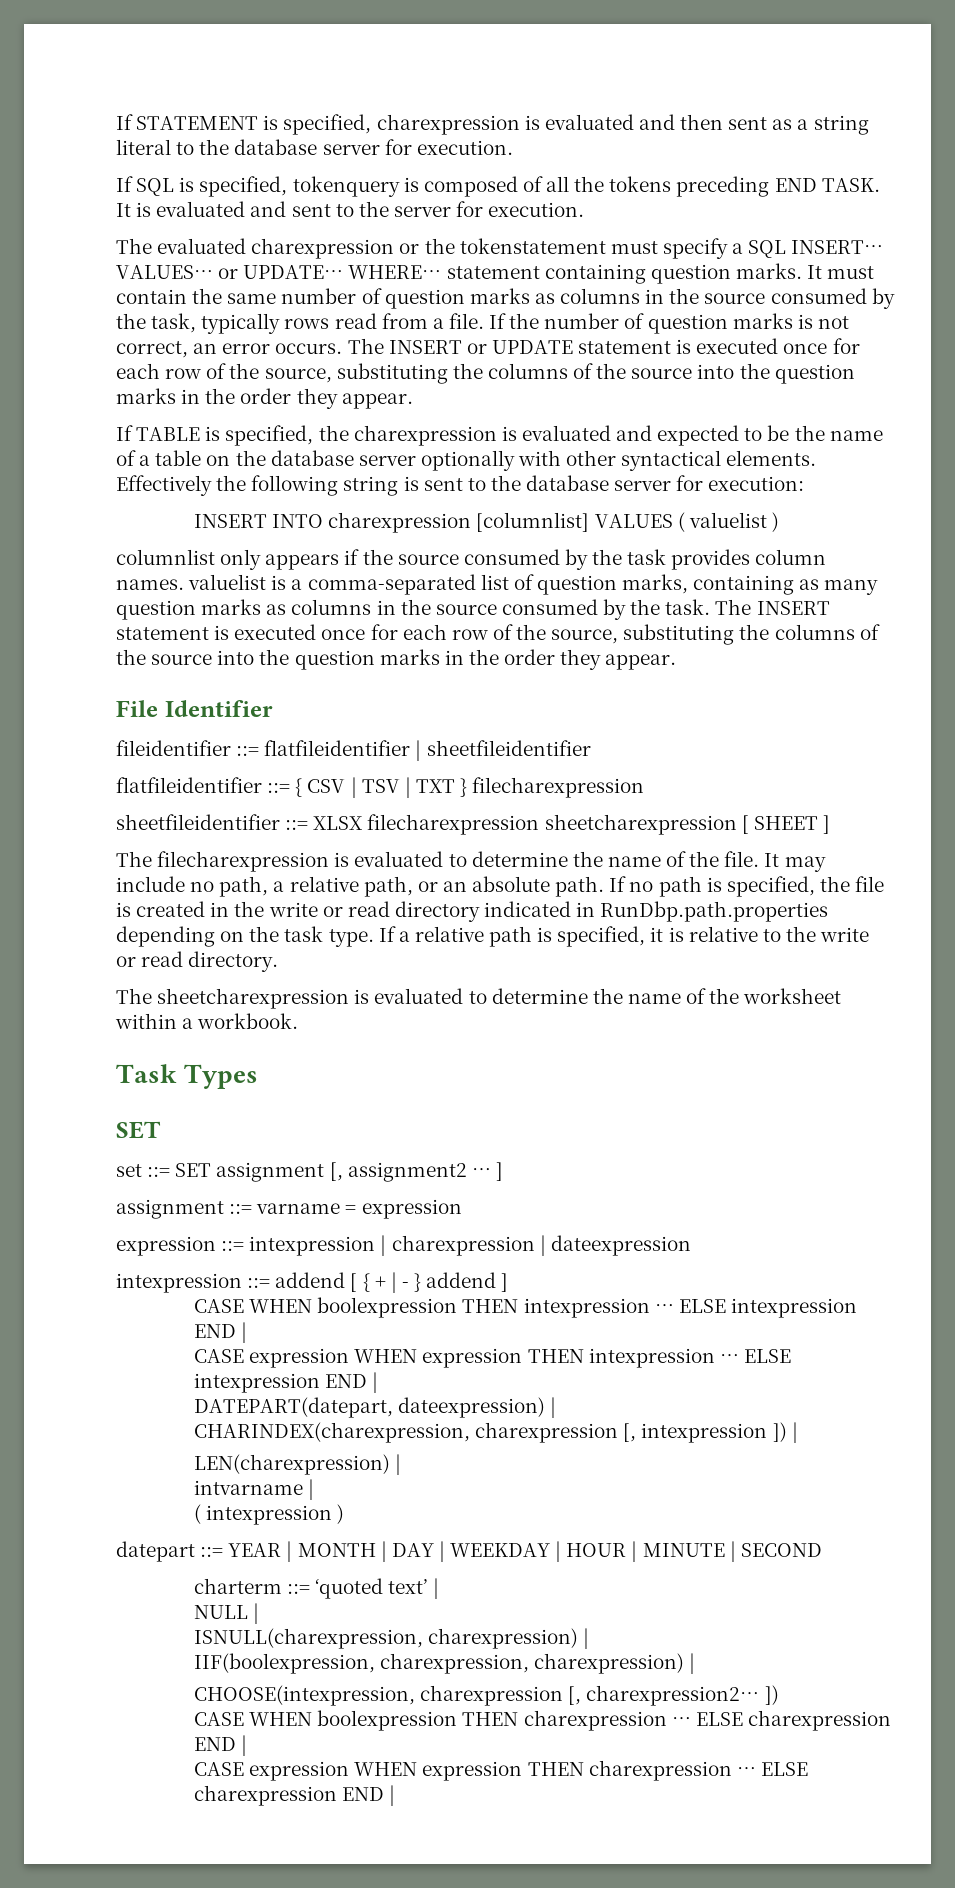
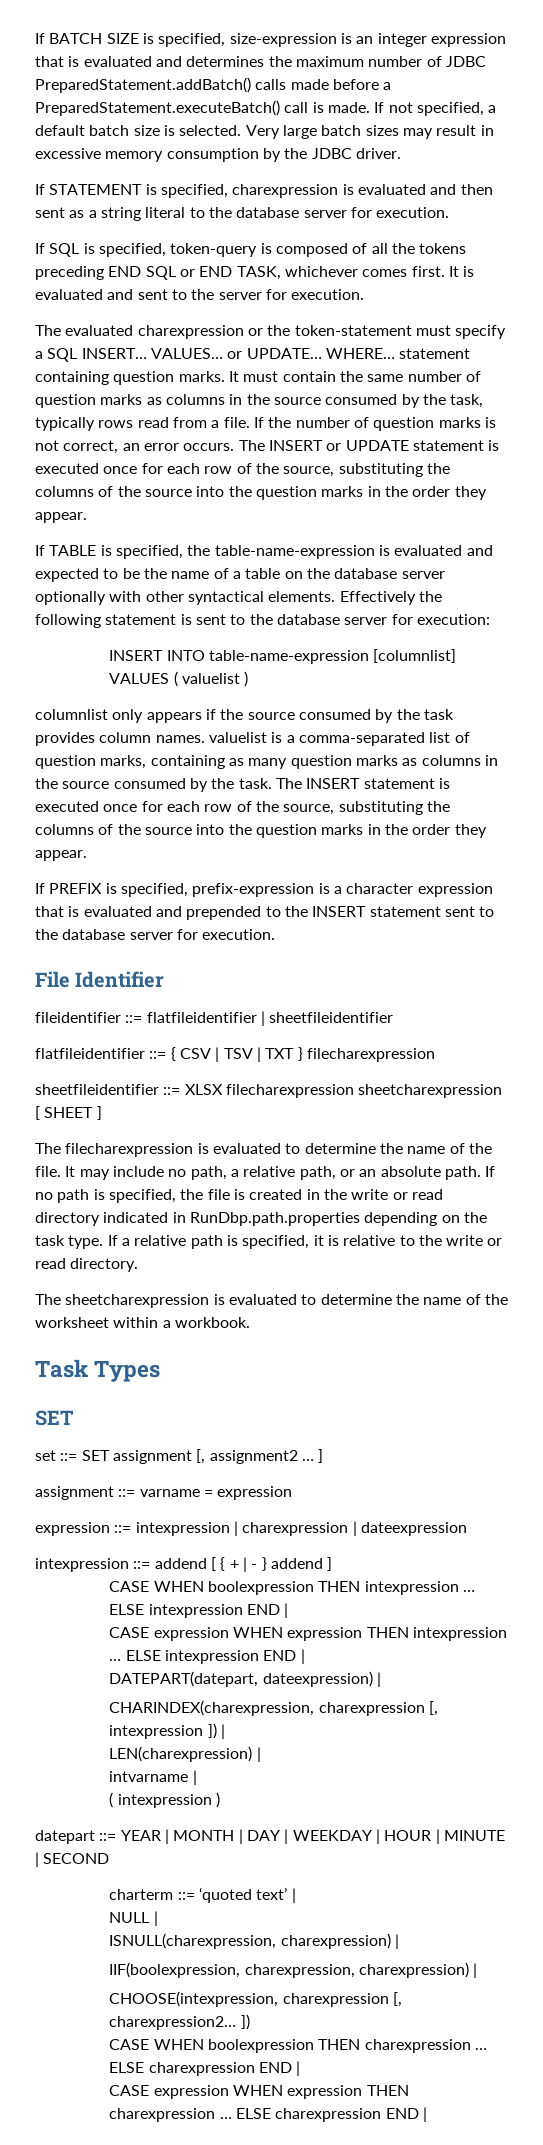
+ If BATCH SIZE is specified, size-expression is an integer expression that is evaluated and determines the maximum number of JDBC PreparedStatement.addBatch() calls made before a PreparedStatement.executeBatch() call is made. If not specified, a default batch size is selected. Very large batch sizes may result in excessive memory consumption by the JDBC driver.
- If SQL is specified, tokenquery is composed of all the tokens preceding END TASK.
+ If SQL is specified, token-query is composed of all the tokens preceding END SQL or END TASK, whichever comes first.
- The evaluated charexpression or the tokenstatement must specify a SQL INSERT…
+ The evaluated charexpression or the token-statement must specify a SQL INSERT…
- If TABLE is specified, the charexpression is evaluated and expected to be the name of a table on the database server optionally with other syntactical elements.
+ If TABLE is specified, the table-name-expression is evaluated and expected to be the name of a table on the database server optionally with other syntactical elements.
- Effectively the following string is sent to the database server for execution:
+ Effectively the following statement is sent to the database server for execution:
- INSERT INTO charexpression [columnlist] VALUES ( valuelist )
+ INSERT INTO table-name-expression [columnlist] VALUES ( valuelist )
+ If PREFIX is specified, prefix-expression is a character expression that is evaluated and prepended to the INSERT statement sent to the database server for execution.

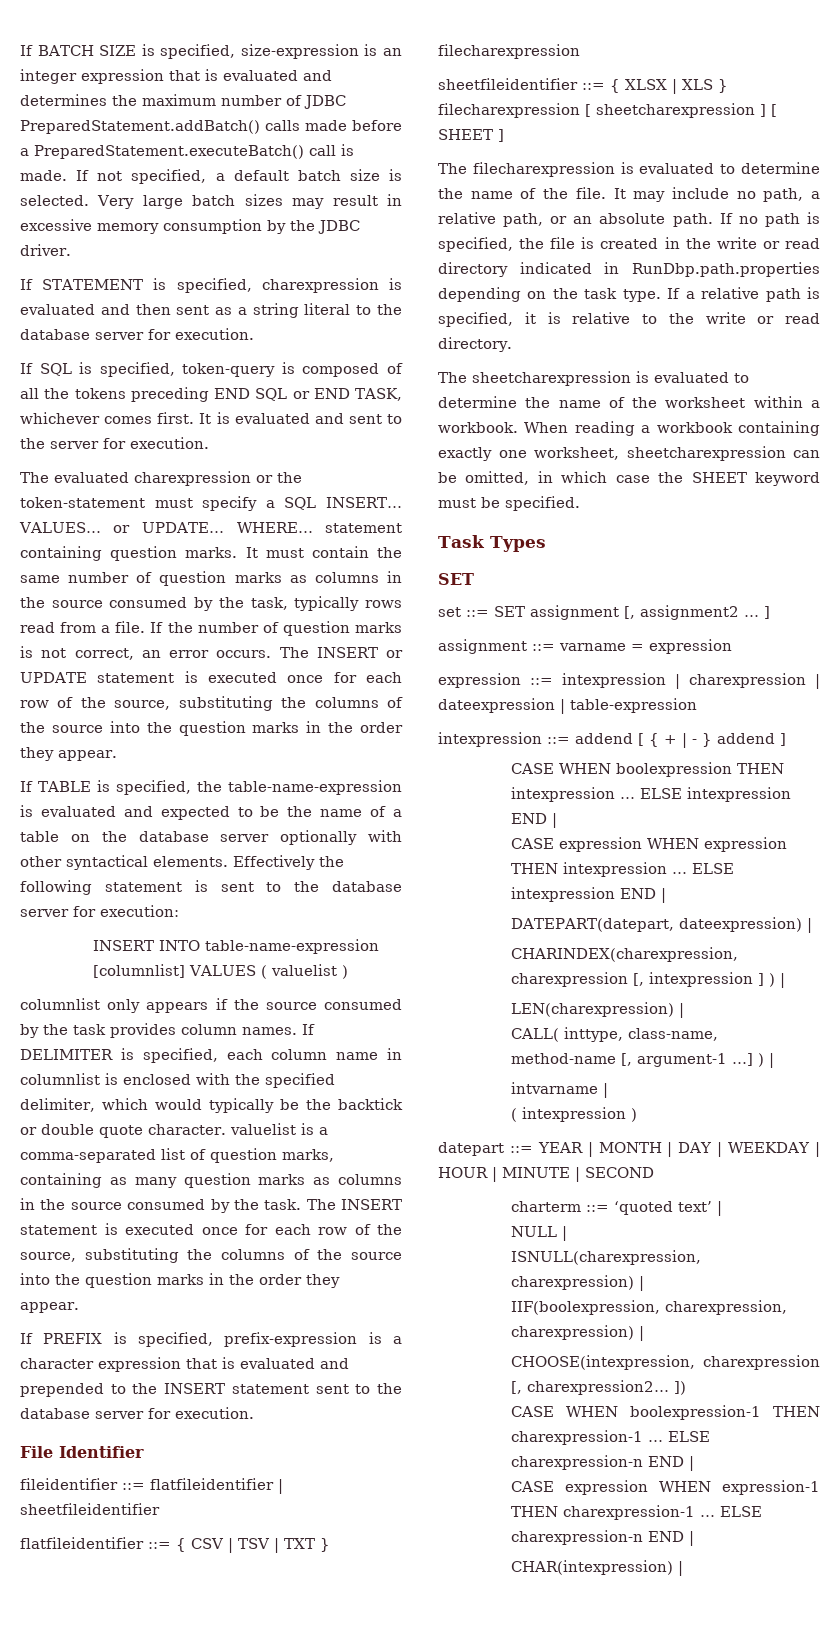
- columnlist only appears if the source consumed by the task provides column names. valuelist is a comma-separated list of question marks, containing as many question marks as columns in the source consumed by the task.
+ columnlist only appears if the source consumed by the task provides column names. If DELIMITER is specified, each column name in columnlist is enclosed with the specified delimiter, which would typically be the backtick or double quote character. valuelist is a comma-separated list of question marks, containing as many question marks as columns in the source consumed by the task.
- sheetfileidentifier ::= XLSX filecharexpression sheetcharexpression [ SHEET ]
+ sheetfileidentifier ::= { XLSX | XLS } filecharexpression [ sheetcharexpression ] [ SHEET ]
+ When reading a workbook containing exactly one worksheet, sheetcharexpression can be omitted, in which case the SHEET keyword must be specified.
- expression ::= intexpression | charexpression | dateexpression
+ expression ::= intexpression | charexpression | dateexpression | table-expression
- CHARINDEX(charexpression, charexpression [, intexpression ]) |
+ CHARINDEX(charexpression, charexpression [, intexpression ] ) |
+ CALL( inttype, class-name, method-name [, argument-1 …] ) |
- CASE WHEN boolexpression THEN charexpression … ELSE charexpression END |
- CASE expression WHEN expression THEN charexpression … ELSE charexpression END |
+ CASE WHEN boolexpression-1 THEN charexpression-1 … ELSE charexpression-n END |
+ CASE expression WHEN expression-1 THEN charexpression-1 … ELSE charexpression-n END |
+ CHAR(intexpression) |

